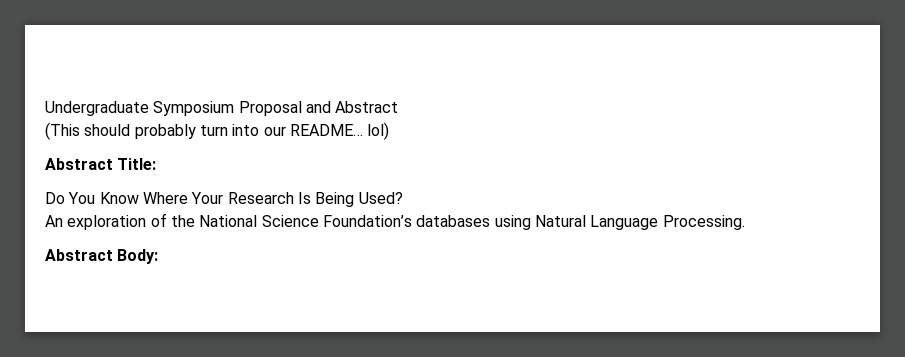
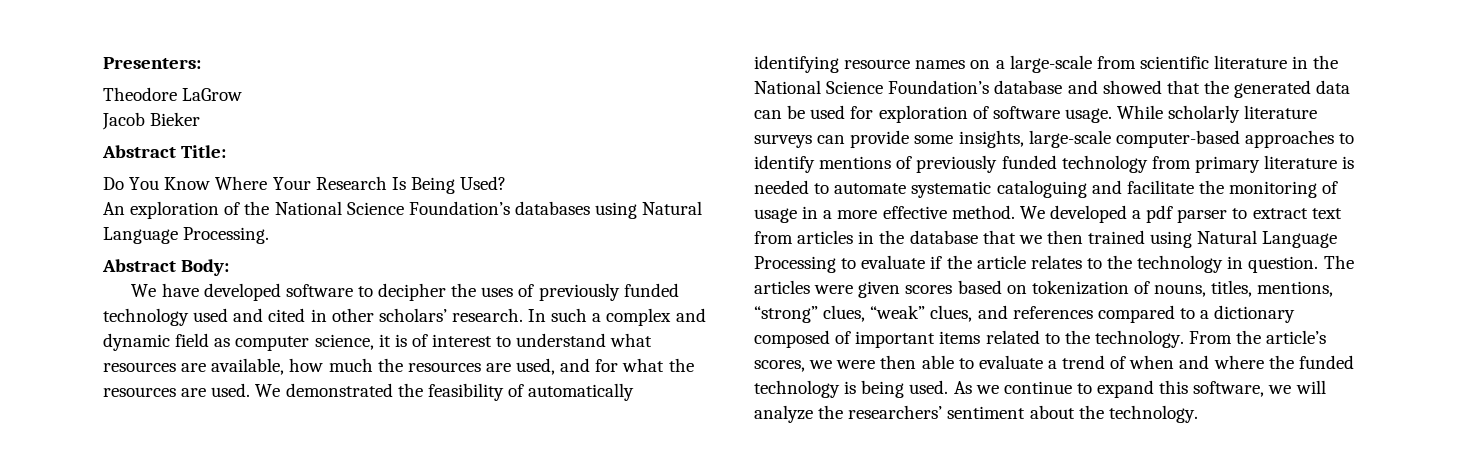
- Undergraduate Symposium Proposal and Abstract
- (This should probably turn into our README… lol)
+ Presenters:
+ Theodore LaGrow
+ Jacob Bieker
+ We have developed software to decipher the uses of previously funded technology used and cited in other scholars’ research. In such a complex and dynamic field as computer science, it is of interest to understand what resources are available, how much the resources are used, and for what the resources are used. We demonstrated the feasibility of automatically identifying resource names on a large-scale from scientific literature in the National Science Foundation’s database and showed that the generated data can be used for exploration of software usage. While scholarly literature surveys can provide some insights, large-scale computer-based approaches to identify mentions of previously funded technology from primary literature is needed to automate systematic cataloguing and facilitate the monitoring of usage in a more effective method. We developed a pdf parser to extract text from articles in the database that we then trained using Natural Language Processing to evaluate if the article relates to the technology in question. The articles were given scores based on tokenization of nouns, titles, mentions, “strong” clues, “weak” clues, and references compared to a dictionary composed of important items related to the technology. From the article’s scores, we were then able to evaluate a trend of when and where the funded technology is being used. As we continue to expand this software, we will analyze the researchers’ sentiment about the technology.

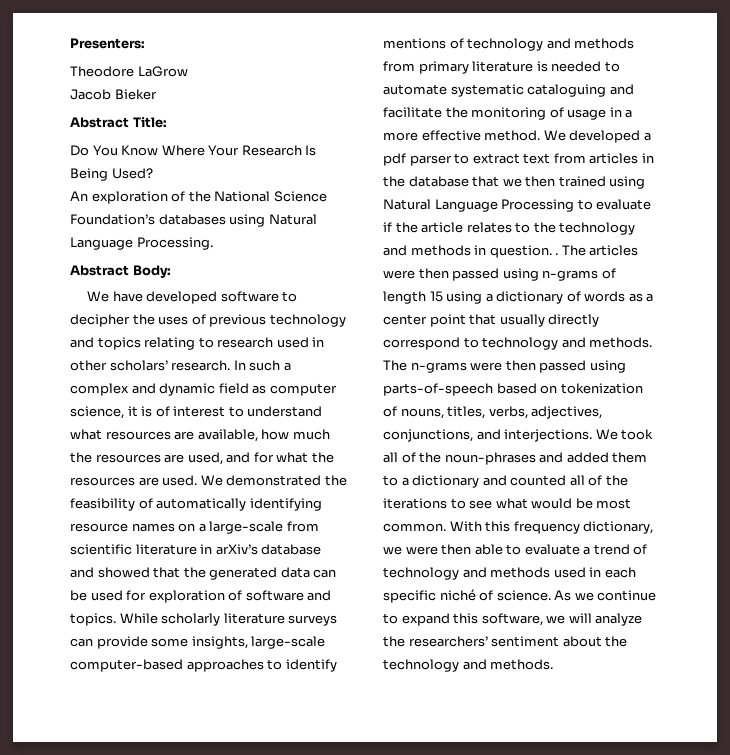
- We have developed software to decipher the uses of previously funded technology used and cited in other scholars’ research.
+ We have developed software to decipher the uses of previous technology and topics relating to research used in other scholars’ research.
- We demonstrated the feasibility of automatically identifying resource names on a large-scale from scientific literature in the National Science Foundation’s database and showed that the generated data can be used for exploration of software usage.
+ We demonstrated the feasibility of automatically identifying resource names on a large-scale from scientific literature in arXiv’s database and showed that the generated data can be used for exploration of software and topics.
- While scholarly literature surveys can provide some insights, large-scale computer-based approaches to identify mentions of previously funded technology from primary literature is needed to automate systematic cataloguing and facilitate the monitoring of usage in a more effective method.
+ While scholarly literature surveys can provide some insights, large-scale computer-based approaches to identify mentions of technology and methods from primary literature is needed to automate systematic cataloguing and facilitate the monitoring of usage in a more effective method.
- We developed a pdf parser to extract text from articles in the database that we then trained using Natural Language Processing to evaluate if the article relates to the technology in question.
+ We developed a pdf parser to extract text from articles in the database that we then trained using Natural Language Processing to evaluate if the article relates to the technology and methods in question. .
- The articles were given scores based on tokenization of nouns, titles, mentions, “strong” clues, “weak” clues, and references compared to a dictionary composed of important items related to the technology. From the article’s scores, we were then able to evaluate a trend of when and where the funded technology is being used.
+ The articles were then passed using n-grams of length 15 using a dictionary of words as a center point that usually directly correspond to technology and methods. The n-grams were then passed using parts-of-speech based on tokenization of nouns, titles, verbs, adjectives, conjunctions, and interjections. We took all of the noun-phrases and added them to a dictionary and counted all of the iterations to see what would be most common. With this frequency dictionary, we were then able to evaluate a trend of technology and methods used in each specific niché of science.
- As we continue to expand this software, we will analyze the researchers’ sentiment about the technology.
+ As we continue to expand this software, we will analyze the researchers’ sentiment about the technology and methods.

